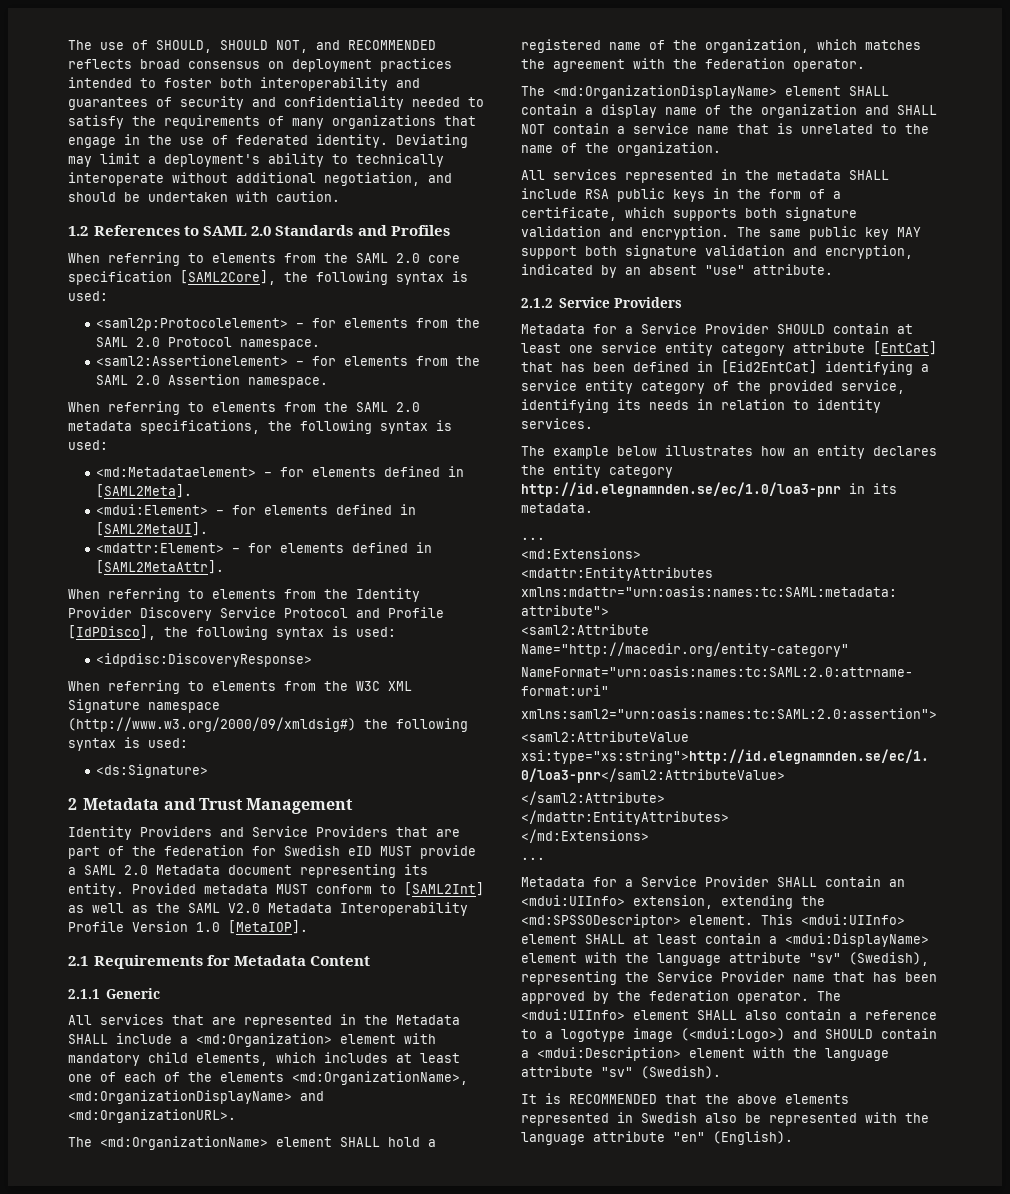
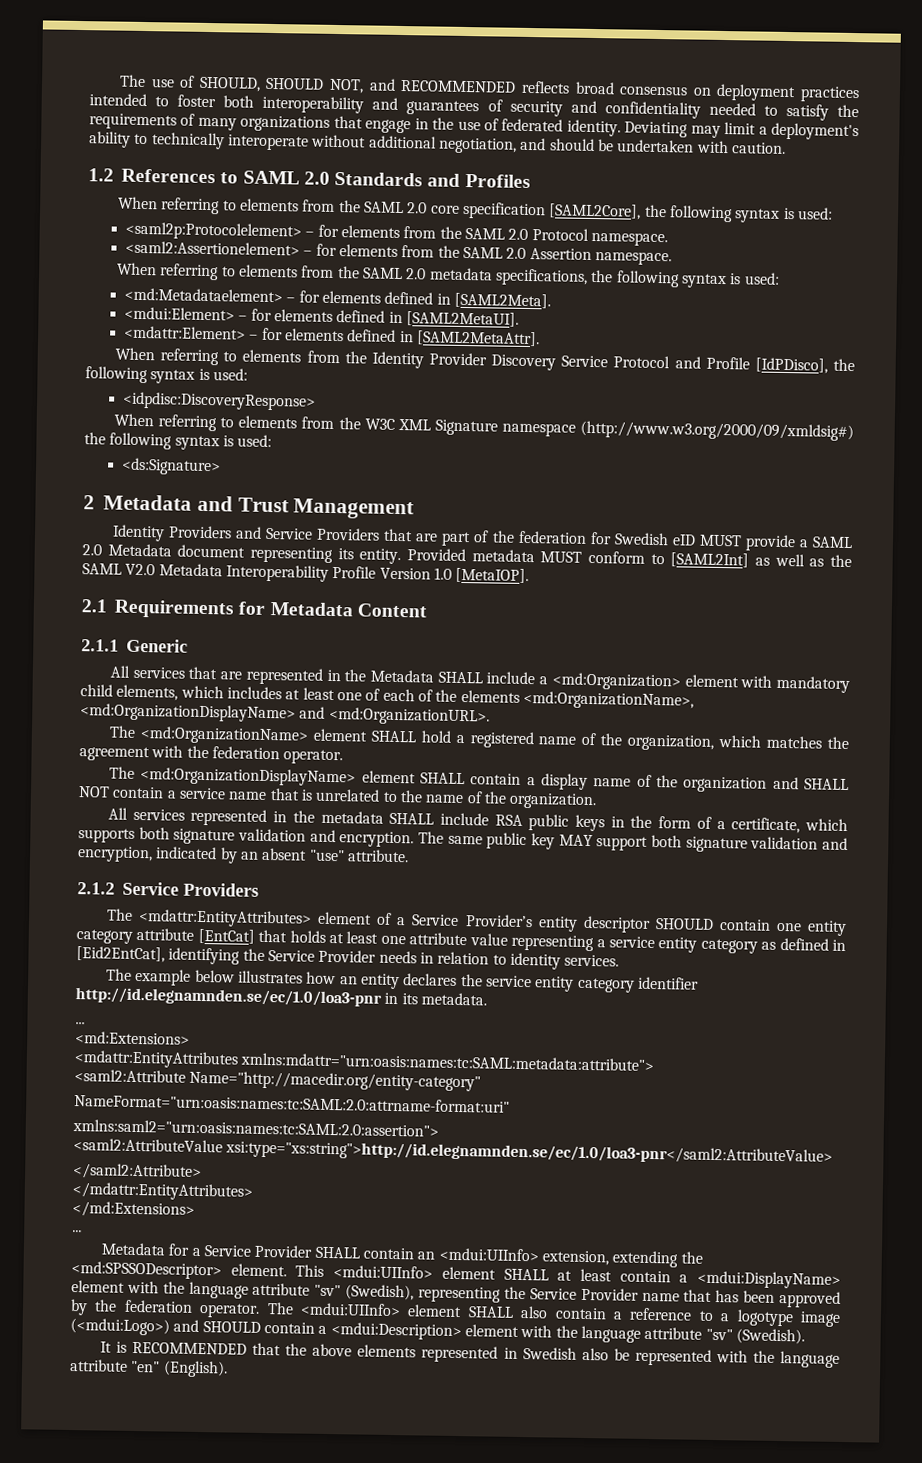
- Metadata for a Service Provider SHOULD contain at least one service entity category attribute [EntCat] that has been defined in [Eid2EntCat] identifying a service entity category of the provided service, identifying its needs in relation to identity services.
+ The <mdattr:EntityAttributes> element of a Service Provider’s entity descriptor SHOULD contain one entity category attribute [EntCat] that holds at least one attribute value representing a service entity category as defined in [Eid2EntCat], identifying the Service Provider needs in relation to identity services.
- The example below illustrates how an entity declares the entity category http://id.elegnamnden.se/ec/1.0/loa3-pnr in its metadata.
+ The example below illustrates how an entity declares the service entity category identifier http://id.elegnamnden.se/ec/1.0/loa3-pnr in its metadata.

